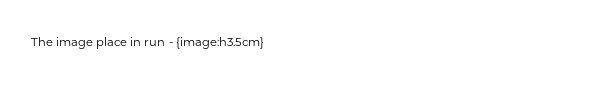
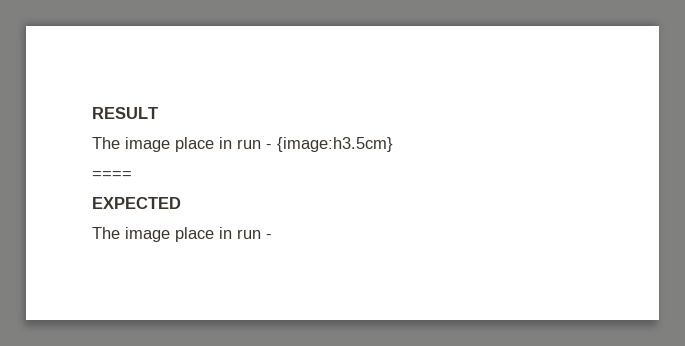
+ RESULT
+ ====
+ EXPECTED
+ The image place in run -

